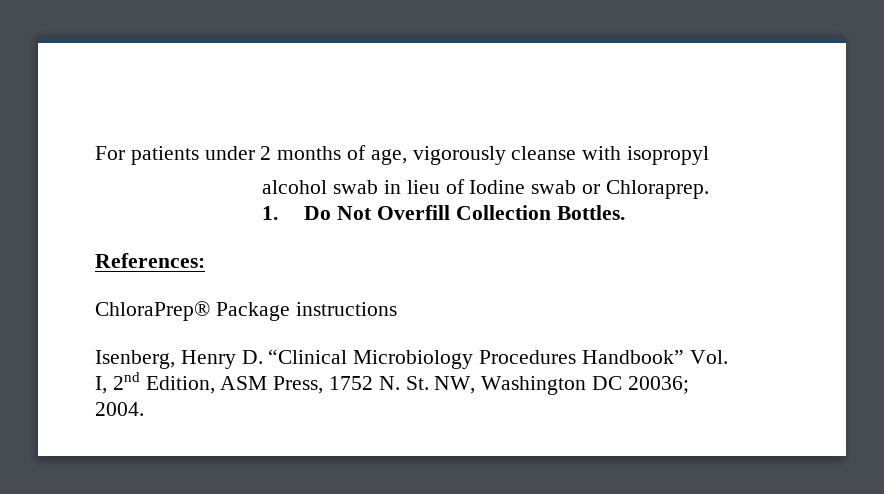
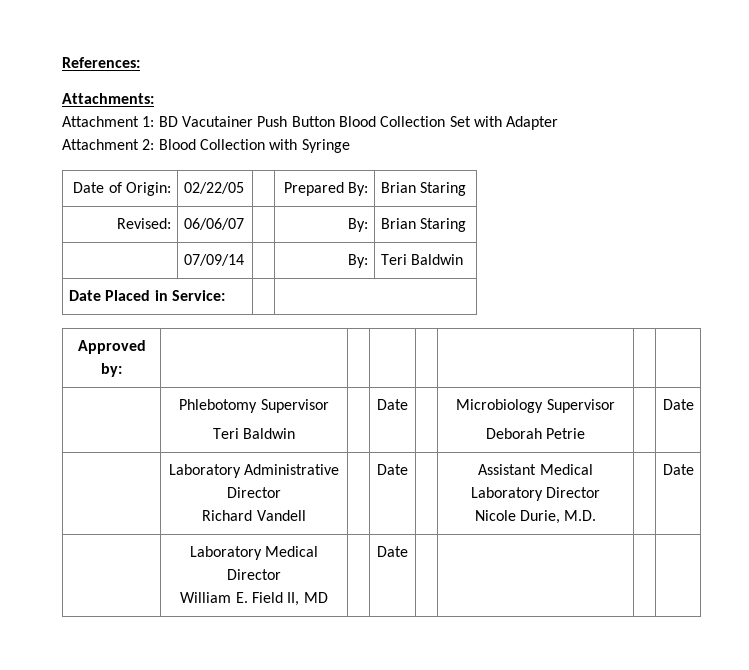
- For patients under 2 months of age, vigorously cleanse with isopropyl
- alcohol swab in lieu of Iodine swab or Chloraprep.
- 1. Do Not Overfill Collection Bottles.
  References:
- ChloraPrep® Package instructions
- Isenberg, Henry D. “Clinical Microbiology Procedures Handbook” Vol. I, 2nd Edition, ASM Press, 1752 N. St. NW, Washington DC 20036; 2004.
+ Attachments:
+ Attachment 1: BD Vacutainer Push Button Blood Collection Set with Adapter
+ Attachment 2: Blood Collection with Syringe
+ Date of Origin: | 02/22/05 | | Prepared By: | Brian Staring
+ Revised: | 06/06/07 | | By: | Brian Staring
+ | 07/09/14 | | By: | Teri Baldwin
+ Date Placed in Service: | |
+ Approved by: | | | | | | |
+ | Phlebotomy Supervisor
+ Teri Baldwin | | Date | | Microbiology Supervisor
+ Deborah Petrie | | Date
+ | Laboratory Administrative Director
+ Richard Vandell | | Date | | Assistant Medical Laboratory Director
+ Nicole Durie, M.D. | | Date
+ | Laboratory Medical Director
+ William E. Field II, MD | | Date | | | |

